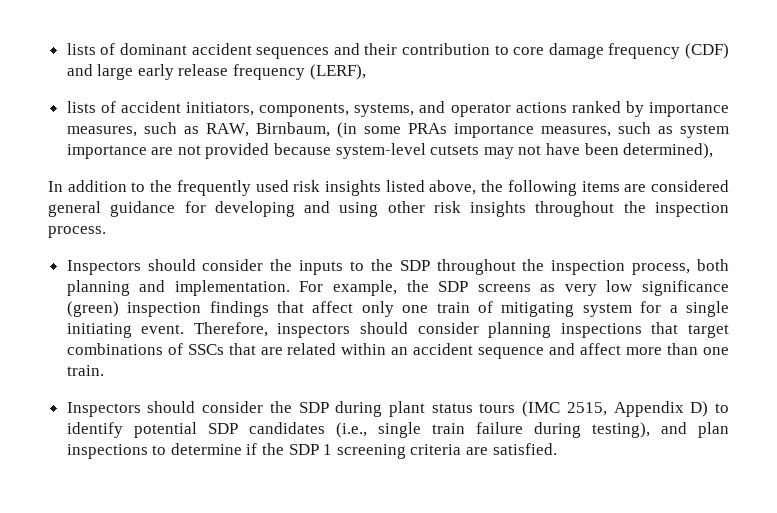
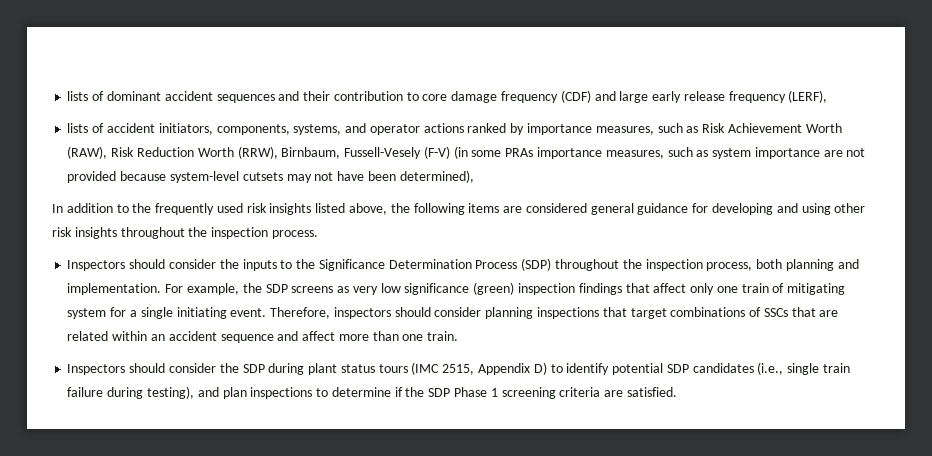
- lists of accident initiators, components, systems, and operator actions ranked by importance measures, such as RAW, Birnbaum, (in some PRAs importance measures, such as system importance are not provided because system-level cutsets may not have been determined),
+ lists of accident initiators, components, systems, and operator actions ranked by importance measures, such as Risk Achievement Worth (RAW), Risk Reduction Worth (RRW), Birnbaum, Fussell-Vesely (F-V) (in some PRAs importance measures, such as system importance are not provided because system-level cutsets may not have been determined),
- Inspectors should consider the inputs to the SDP throughout the inspection process, both planning and implementation.
+ Inspectors should consider the inputs to the Significance Determination Process (SDP) throughout the inspection process, both planning and implementation.
- Inspectors should consider the SDP during plant status tours (IMC 2515, Appendix D) to identify potential SDP candidates (i.e., single train failure during testing), and plan inspections to determine if the SDP 1 screening criteria are satisfied.
+ Inspectors should consider the SDP during plant status tours (IMC 2515, Appendix D) to identify potential SDP candidates (i.e., single train failure during testing), and plan inspections to determine if the SDP Phase 1 screening criteria are satisfied.

